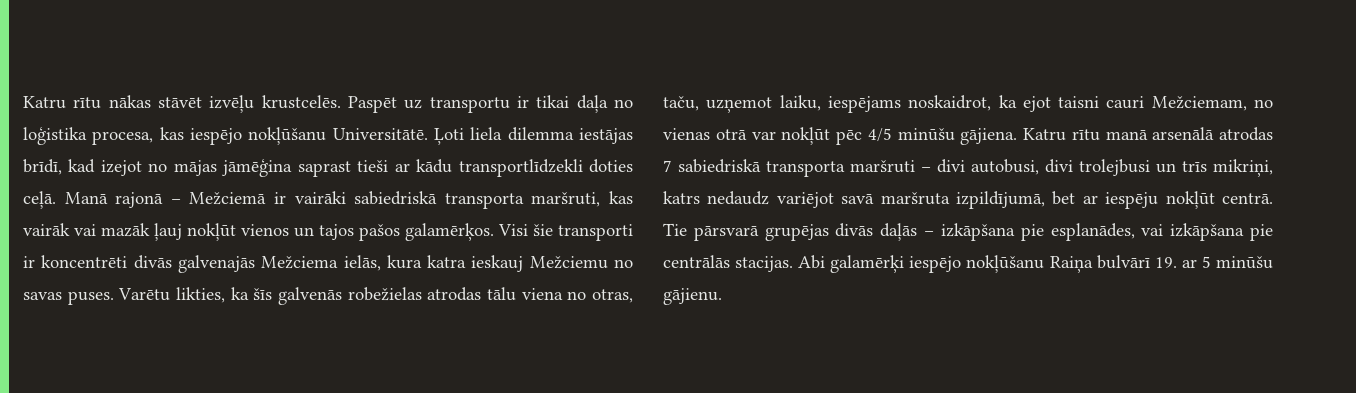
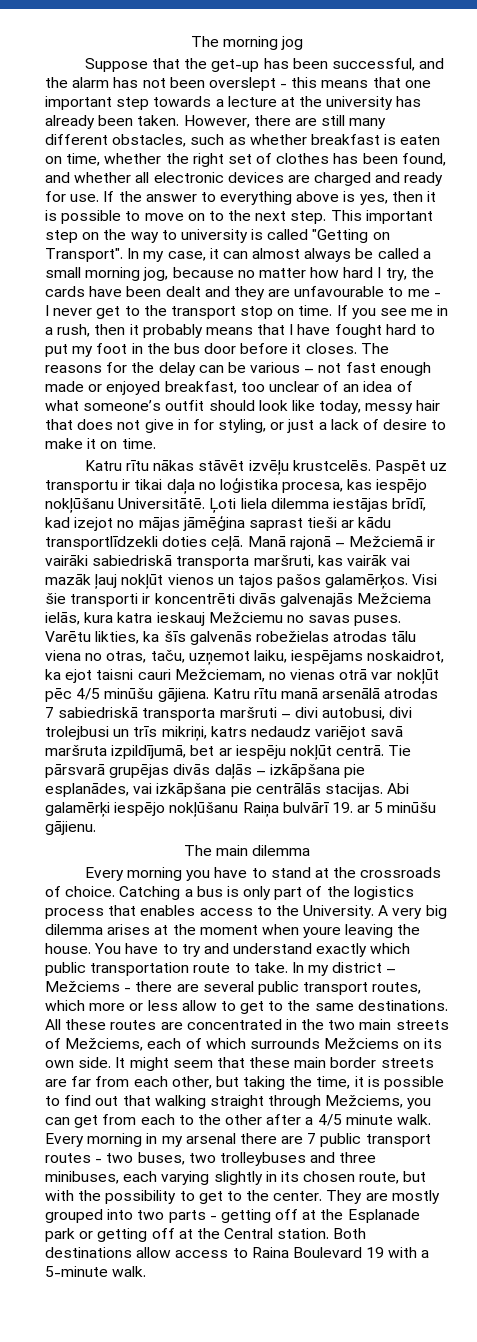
+ The morning jog
+ Suppose that the get-up has been successful, and the alarm has not been overslept - this means that one important step towards a lecture at the university has already been taken. However, there are still many different obstacles, such as whether breakfast is eaten on time, whether the right set of clothes has been found, and whether all electronic devices are charged and ready for use. If the answer to everything above is yes, then it is possible to move on to the next step. This important step on the way to university is called "Getting on Transport". In my case, it can almost always be called a small morning jog, because no matter how hard I try, the cards have been dealt and they are unfavourable to me - I never get to the transport stop on time. If you see me in a rush, then it probably means that I have fought hard to put my foot in the bus door before it closes. The reasons for the delay can be various – not fast enough made or enjoyed breakfast, too unclear of an idea of what someone’s outfit should look like today, messy hair that does not give in for styling, or just a lack of desire to make it on time.
+ The main dilemma
+ Every morning you have to stand at the crossroads of choice. Catching a bus is only part of the logistics process that enables access to the University. A very big dilemma arises at the moment when youre leaving the house. You have to try and understand exactly which public transportation route to take. In my district – Mežciems - there are several public transport routes, which more or less allow to get to the same destinations. All these routes are concentrated in the two main streets of Mežciems, each of which surrounds Mežciems on its own side. It might seem that these main border streets are far from each other, but taking the time, it is possible to find out that walking straight through Mežciems, you can get from each to the other after a 4/5 minute walk. Every morning in my arsenal there are 7 public transport routes - two buses, two trolleybuses and three minibuses, each varying slightly in its chosen route, but with the possibility to get to the center. They are mostly grouped into two parts - getting off at the Esplanade park or getting off at the Central station. Both destinations allow access to Raina Boulevard 19 with a 5-minute walk.

